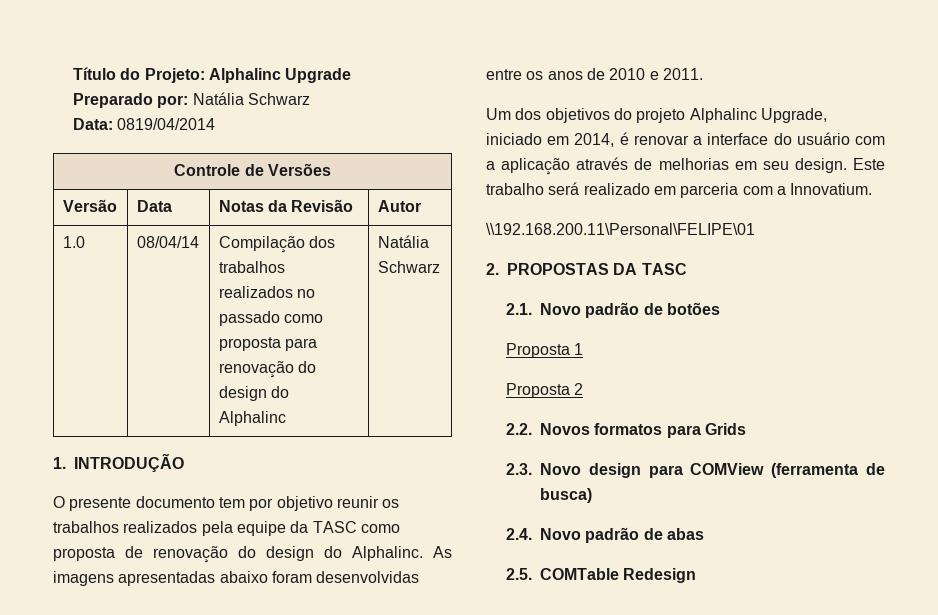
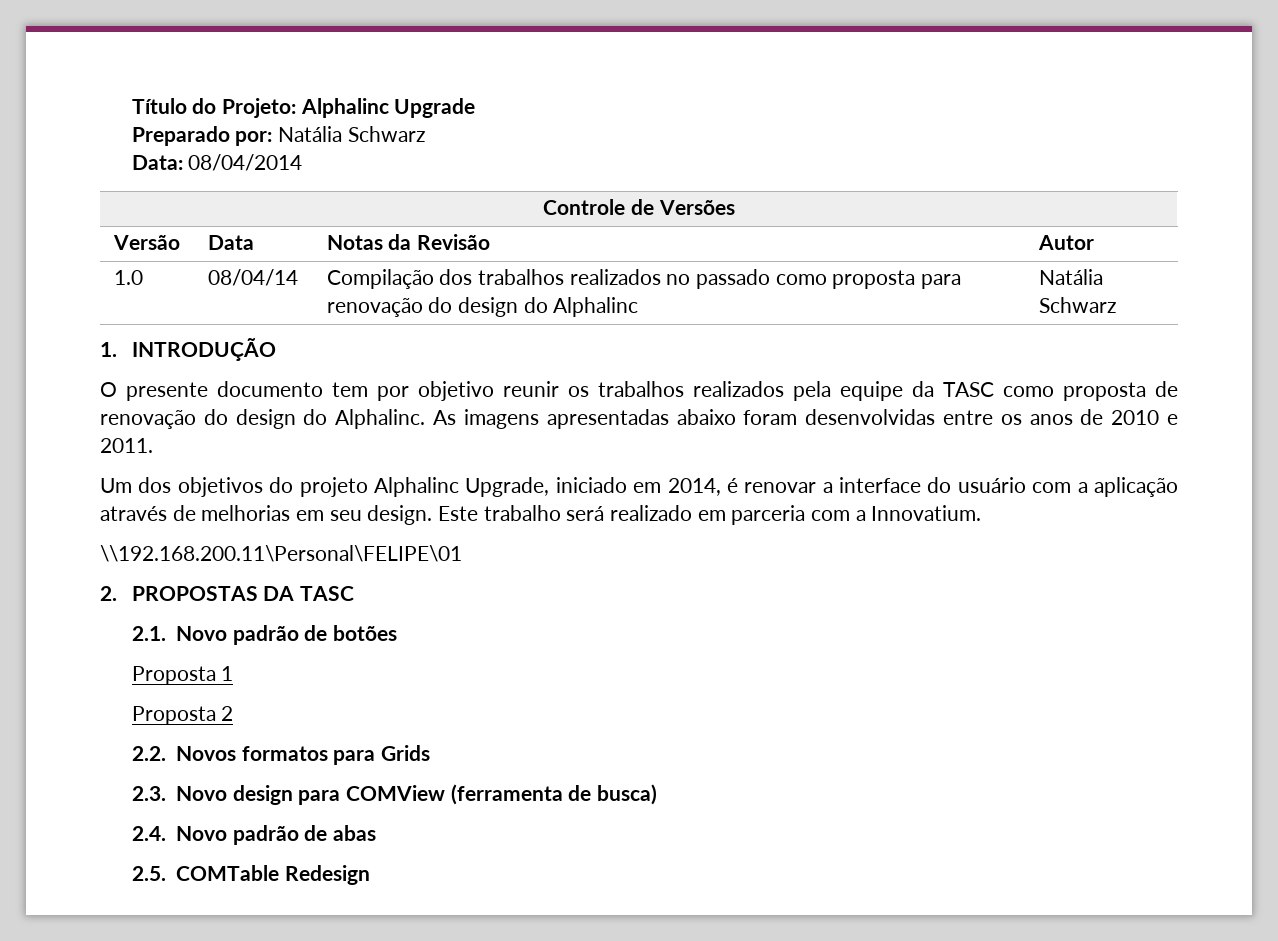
- Data: 0819/04/2014
+ Data: 08/04/2014

